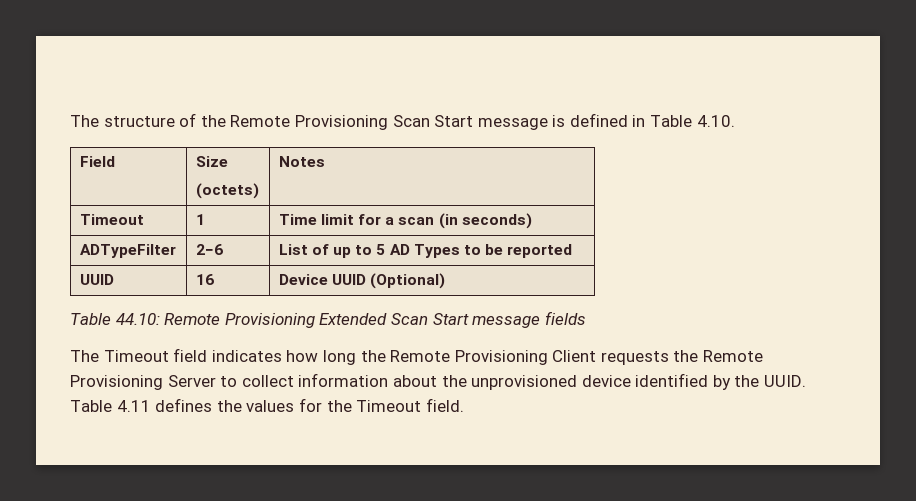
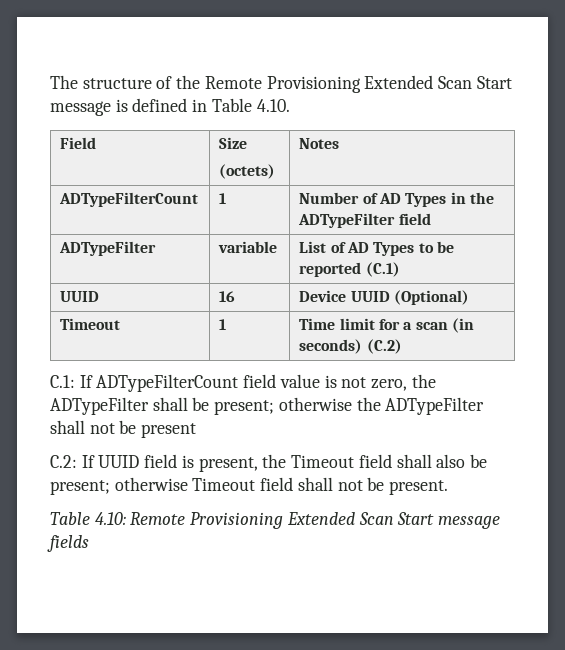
- The structure of the Remote Provisioning Scan Start message is defined in Table 4.10.
+ The structure of the Remote Provisioning Extended Scan Start message is defined in Table 4.10.
+ ADTypeFilterCount | 1 | Number of AD Types in the ADTypeFilter field
+ ADTypeFilter | variable | List of AD Types to be reported (C.1)
+ UUID | 16 | Device UUID (Optional)
- Timeout | 1 | Time limit for a scan (in seconds)
- ADTypeFilter | 2−6 | List of up to 5 AD Types to be reported
- UUID | 16 | Device UUID (Optional)
- Table 44.10: Remote Provisioning Extended Scan Start message fields
+ Timeout | 1 | Time limit for a scan (in seconds) (C.2)
+ C.1: If ADTypeFilterCount field value is not zero, the ADTypeFilter shall be present; otherwise the ADTypeFilter shall not be present
+ C.2: If UUID field is present, the Timeout field shall also be present; otherwise Timeout field shall not be present.
+ Table 4.10: Remote Provisioning Extended Scan Start message fields
- The Timeout field indicates how long the Remote Provisioning Client requests the Remote Provisioning Server to collect information about the unprovisioned device identified by the UUID. Table 4.11 defines the values for the Timeout field.

